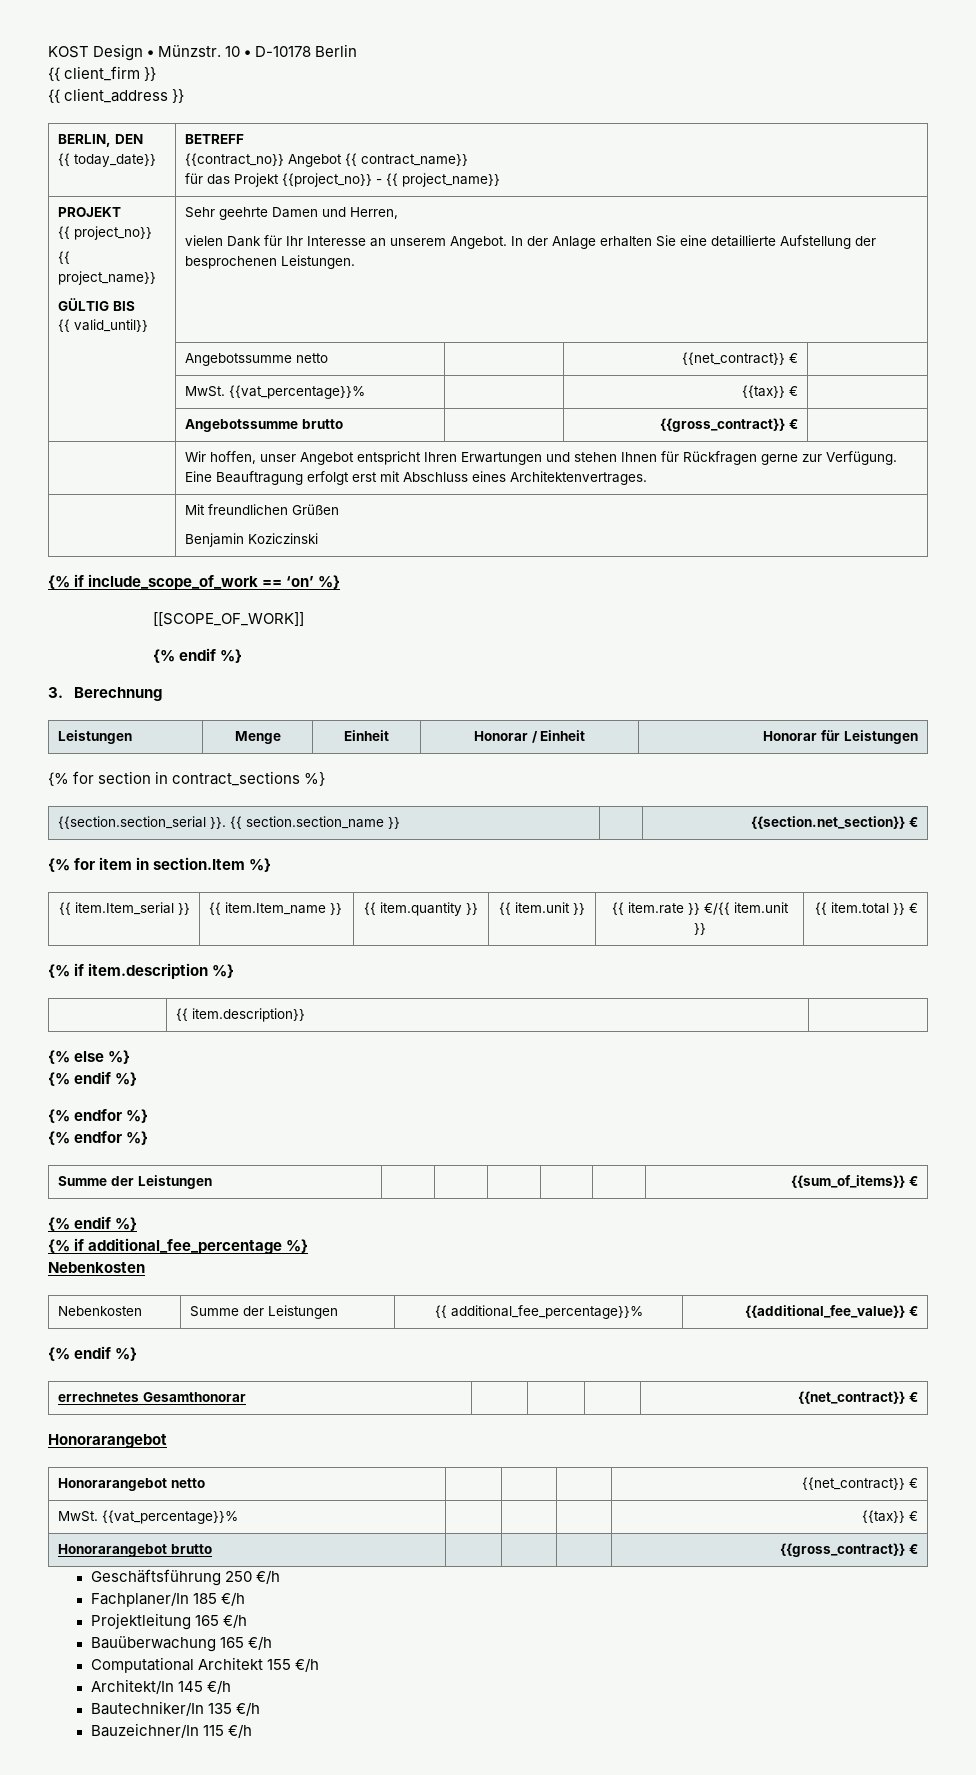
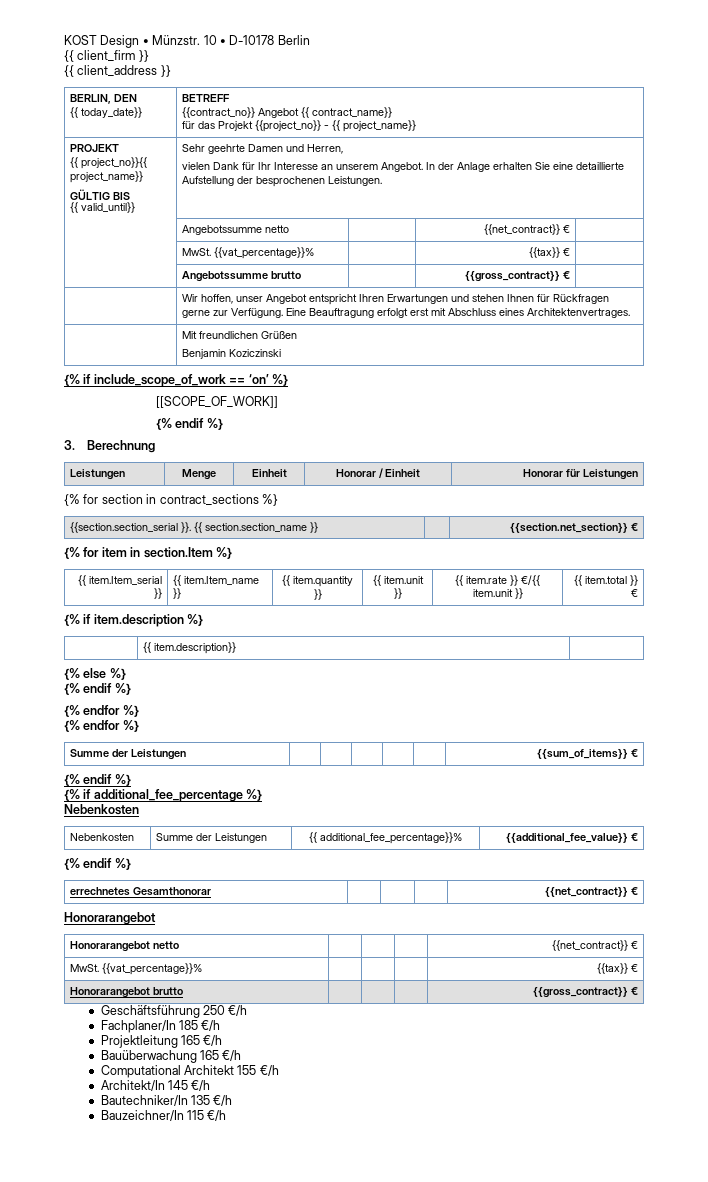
  PROJEKT
- {{ project_no}}
- {{ project_name}}
+ {{ project_no}}{{ project_name}}

